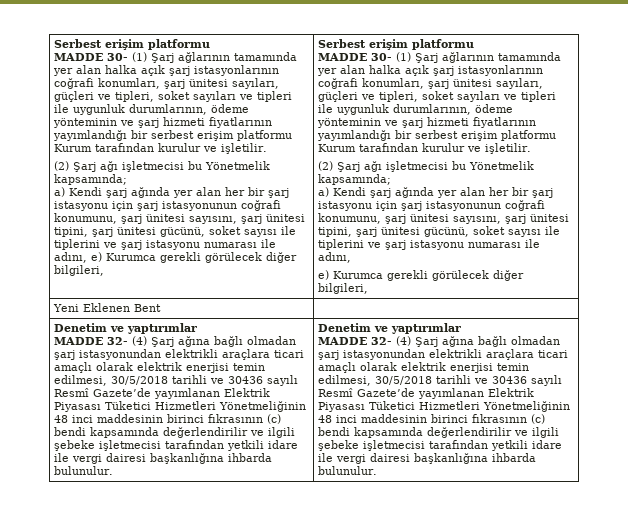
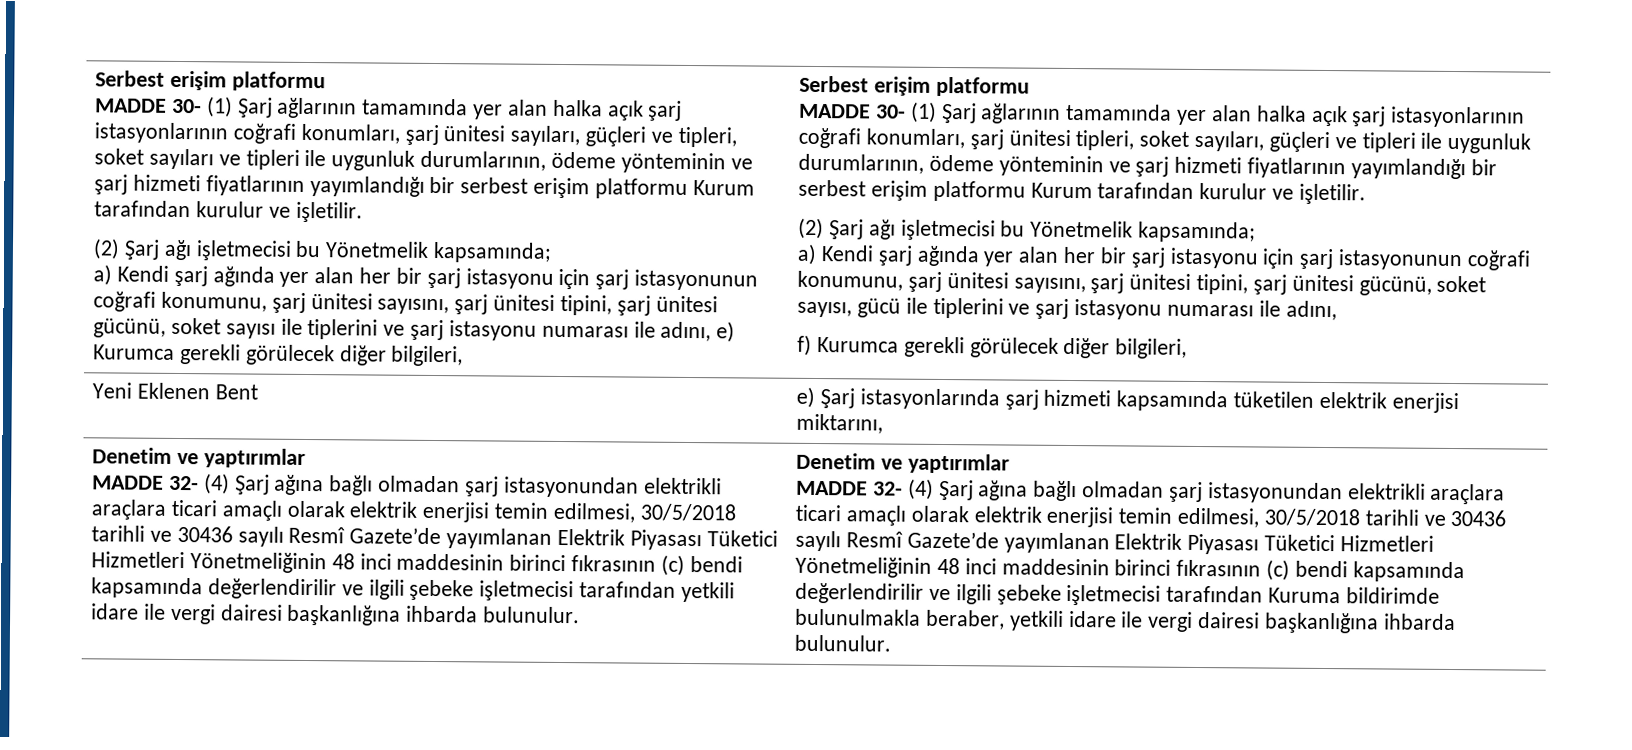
  a) Kendi şarj ağında yer alan her bir şarj istasyonu için şarj istasyonunun coğrafi konumunu, şarj ünitesi sayısını, şarj ünitesi tipini, şarj ünitesi gücünü, soket sayısı ile tiplerini ve şarj istasyonu numarası ile adını, e) Kurumca gerekli görülecek diğer bilgileri, | Serbest erişim platformu
- MADDE 30- (1) Şarj ağlarının tamamında yer alan halka açık şarj istasyonlarının coğrafi konumları, şarj ünitesi sayıları, güçleri ve tipleri, soket sayıları ve tipleri ile uygunluk durumlarının, ödeme yönteminin ve şarj hizmeti fiyatlarının yayımlandığı bir serbest erişim platformu Kurum tarafından kurulur ve işletilir.
+ MADDE 30- (1) Şarj ağlarının tamamında yer alan halka açık şarj istasyonlarının coğrafi konumları, şarj ünitesi tipleri, soket sayıları, güçleri ve tipleri ile uygunluk durumlarının, ödeme yönteminin ve şarj hizmeti fiyatlarının yayımlandığı bir serbest erişim platformu Kurum tarafından kurulur ve işletilir.
  (2) Şarj ağı işletmecisi bu Yönetmelik kapsamında;
- a) Kendi şarj ağında yer alan her bir şarj istasyonu için şarj istasyonunun coğrafi konumunu, şarj ünitesi sayısını, şarj ünitesi tipini, şarj ünitesi gücünü, soket sayısı ile tiplerini ve şarj istasyonu numarası ile adını,
- e) Kurumca gerekli görülecek diğer bilgileri,
+ a) Kendi şarj ağında yer alan her bir şarj istasyonu için şarj istasyonunun coğrafi konumunu, şarj ünitesi sayısını, şarj ünitesi tipini, şarj ünitesi gücünü, soket sayısı, gücü ile tiplerini ve şarj istasyonu numarası ile adını,
+ f) Kurumca gerekli görülecek diğer bilgileri,
- Yeni Eklenen Bent |
+ Yeni Eklenen Bent | e) Şarj istasyonlarında şarj hizmeti kapsamında tüketilen elektrik enerjisi miktarını,
  MADDE 32- (4) Şarj ağına bağlı olmadan şarj istasyonundan elektrikli araçlara ticari amaçlı olarak elektrik enerjisi temin edilmesi, 30/5/2018 tarihli ve 30436 sayılı Resmî Gazete’de yayımlanan Elektrik Piyasası Tüketici Hizmetleri Yönetmeliğinin 48 inci maddesinin birinci fıkrasının (c) bendi kapsamında değerlendirilir ve ilgili şebeke işletmecisi tarafından yetkili idare ile vergi dairesi başkanlığına ihbarda bulunulur. | Denetim ve yaptırımlar
- MADDE 32- (4) Şarj ağına bağlı olmadan şarj istasyonundan elektrikli araçlara ticari amaçlı olarak elektrik enerjisi temin edilmesi, 30/5/2018 tarihli ve 30436 sayılı Resmî Gazete’de yayımlanan Elektrik Piyasası Tüketici Hizmetleri Yönetmeliğinin 48 inci maddesinin birinci fıkrasının (c) bendi kapsamında değerlendirilir ve ilgili şebeke işletmecisi tarafından yetkili idare ile vergi dairesi başkanlığına ihbarda bulunulur.
+ MADDE 32- (4) Şarj ağına bağlı olmadan şarj istasyonundan elektrikli araçlara ticari amaçlı olarak elektrik enerjisi temin edilmesi, 30/5/2018 tarihli ve 30436 sayılı Resmî Gazete’de yayımlanan Elektrik Piyasası Tüketici Hizmetleri Yönetmeliğinin 48 inci maddesinin birinci fıkrasının (c) bendi kapsamında değerlendirilir ve ilgili şebeke işletmecisi tarafından Kuruma bildirimde bulunulmakla beraber, yetkili idare ile vergi dairesi başkanlığına ihbarda bulunulur.

